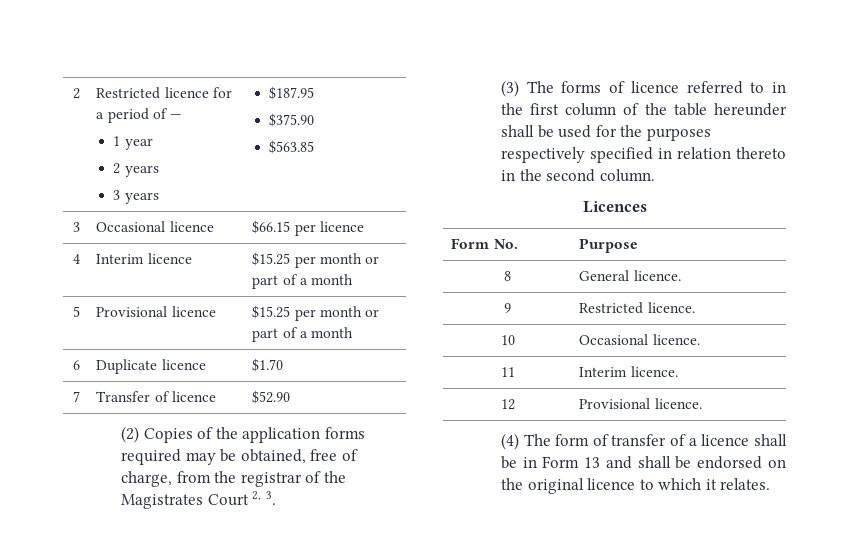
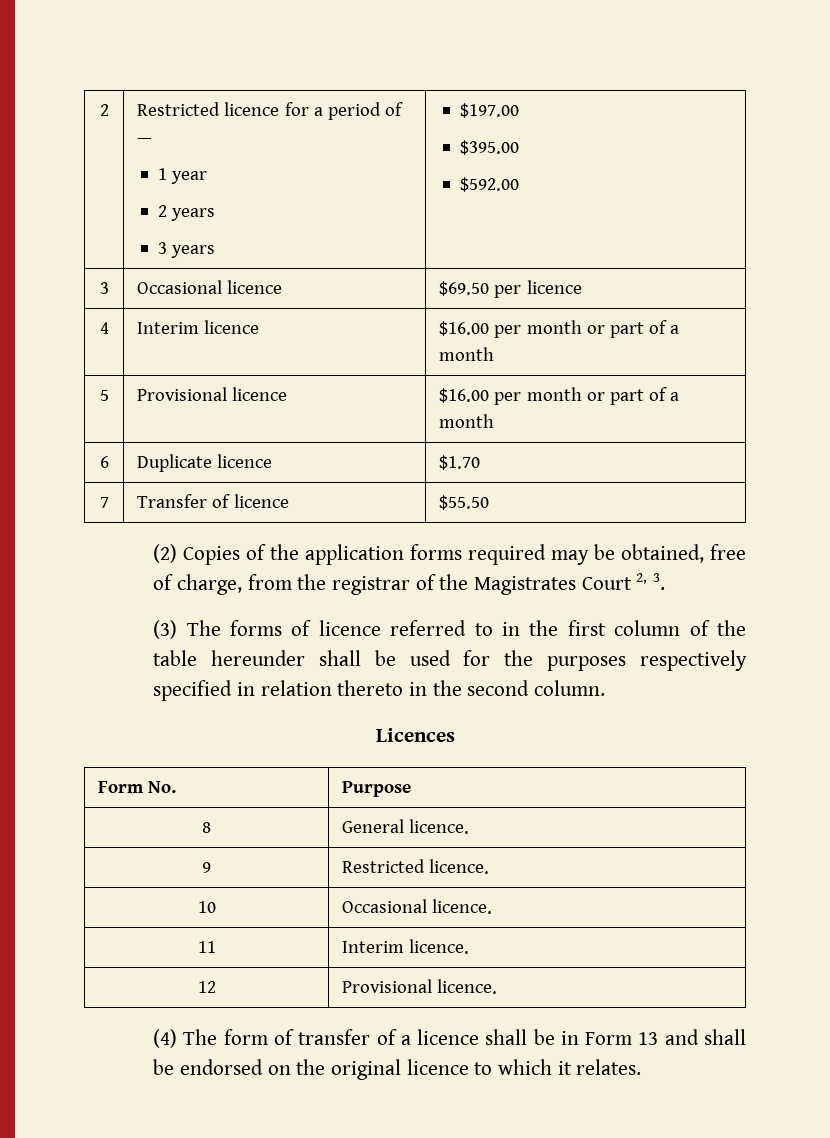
  2 | Restricted licence for a period of —
  1 year
  2 years
- 3 years | $187.95
- $375.90
- $563.85
+ 3 years | $197.00
+ $395.00
+ $592.00
- 3 | Occasional licence | $66.15 per licence
+ 3 | Occasional licence | $69.50 per licence
- 4 | Interim licence | $15.25 per month or part of a month
+ 4 | Interim licence | $16.00 per month or part of a month
- 5 | Provisional licence | $15.25 per month or part of a month
+ 5 | Provisional licence | $16.00 per month or part of a month
- 7 | Transfer of licence | $52.90
+ 7 | Transfer of licence | $55.50

